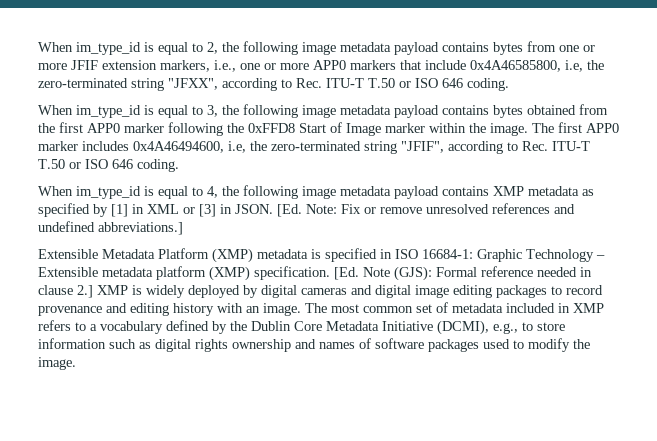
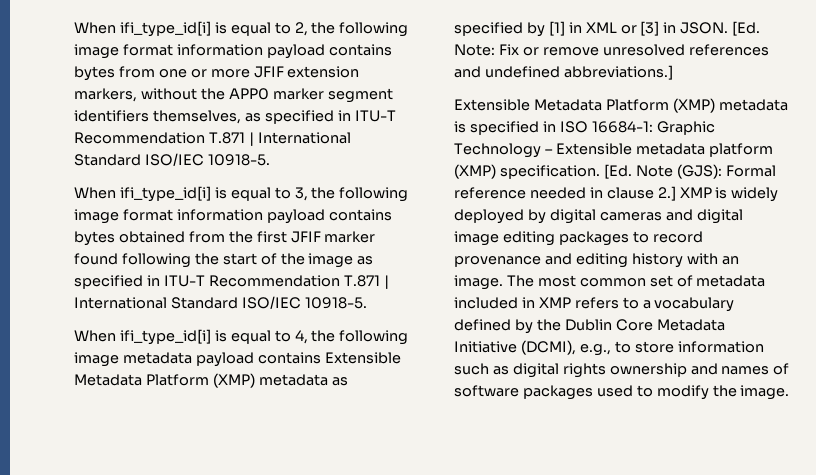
- When im_type_id is equal to 2, the following image metadata payload contains bytes from one or more JFIF extension markers, i.e., one or more APP0 markers that include 0x4A46585800, i.e, the zero-terminated string "JFXX", according to Rec. ITU-T T.50 or ISO 646 coding.
- When im_type_id is equal to 3, the following image metadata payload contains bytes obtained from the first APP0 marker following the 0xFFD8 Start of Image marker within the image. The first APP0 marker includes 0x4A46494600, i.e, the zero-terminated string "JFIF", according to Rec. ITU-T T.50 or ISO 646 coding.
- When im_type_id is equal to 4, the following image metadata payload contains XMP metadata as specified by [1] in XML or [3] in JSON.
+ When ifi_type_id[i] is equal to 2, the following image format information payload contains bytes from one or more JFIF extension markers, without the APP0 marker segment identifiers themselves, as specified in ITU-T Recommendation T.871 | International Standard ISO/IEC 10918-5.
+ When ifi_type_id[i] is equal to 3, the following image format information payload contains bytes obtained from the first JFIF marker found following the start of the image as specified in ITU-T Recommendation T.871 | International Standard ISO/IEC 10918-5.
+ When ifi_type_id[i] is equal to 4, the following image metadata payload contains Extensible Metadata Platform (XMP) metadata as specified by [1] in XML or [3] in JSON.

